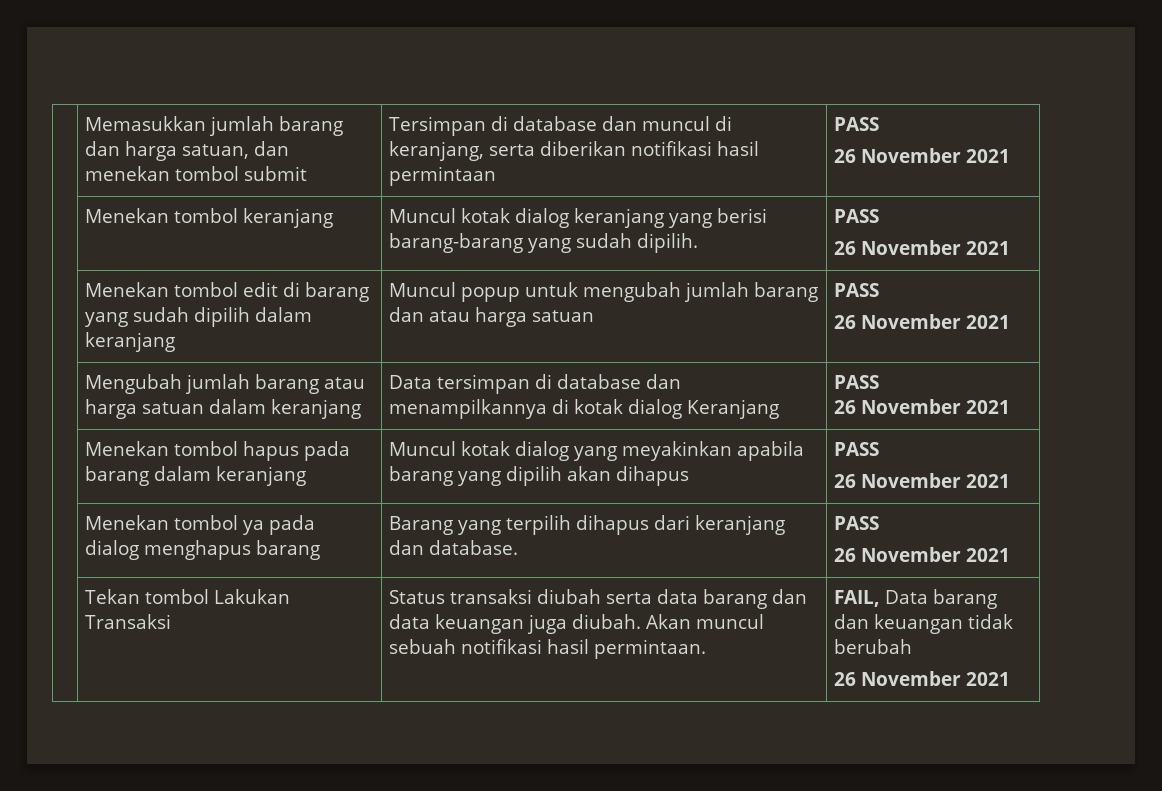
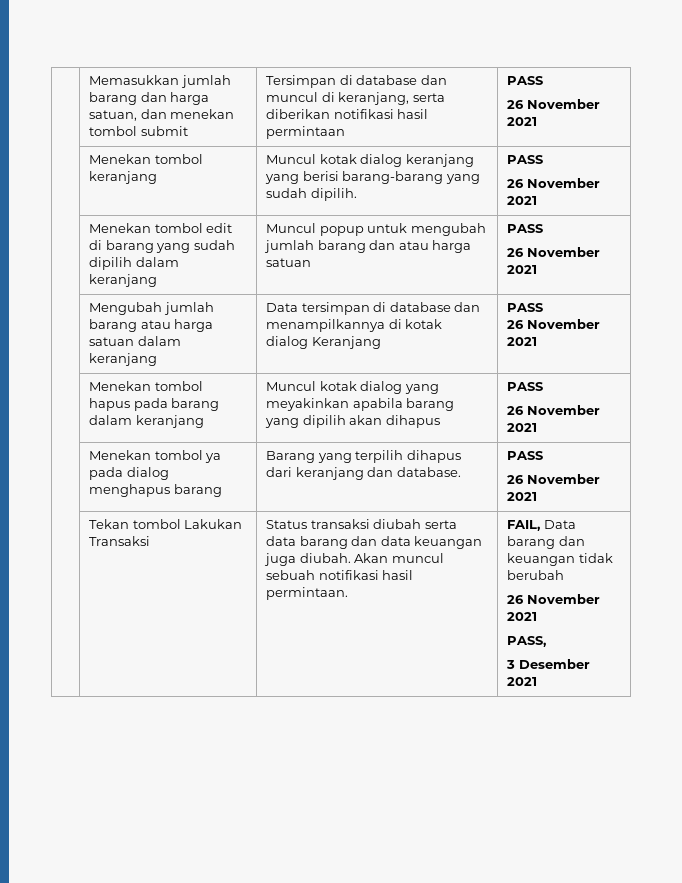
  | Tekan tombol Lakukan Transaksi | Status transaksi diubah serta data barang dan data keuangan juga diubah. Akan muncul sebuah notifikasi hasil permintaan. | FAIL, Data barang dan keuangan tidak berubah
  26 November 2021
+ PASS,
+ 3 Desember 2021

